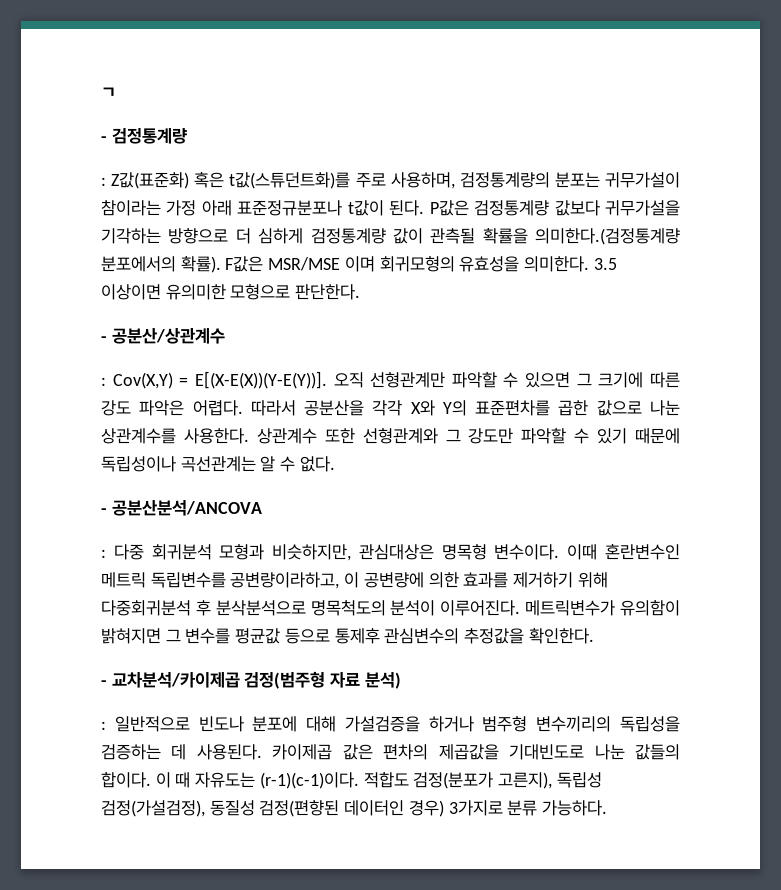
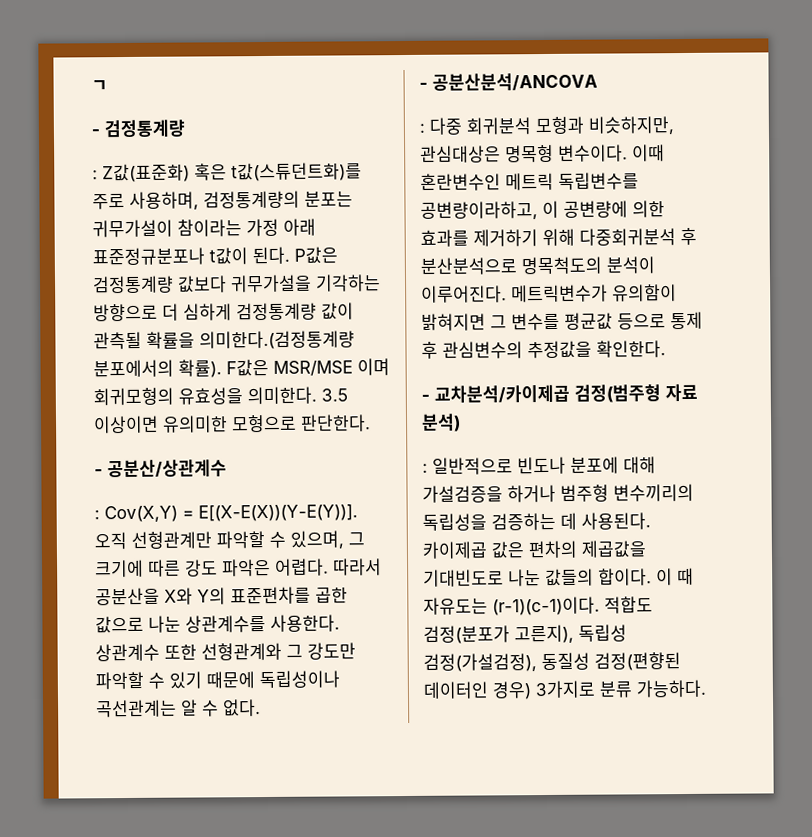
- 오직 선형관계만 파악할 수 있으면 그 크기에 따른 강도 파악은 어렵다.
+ 오직 선형관계만 파악할 수 있으며, 그 크기에 따른 강도 파악은 어렵다.
- 따라서 공분산을 각각 X와 Y의 표준편차를 곱한 값으로 나눈 상관계수를 사용한다.
+ 따라서 공분산을 X와 Y의 표준편차를 곱한 값으로 나눈 상관계수를 사용한다.
- 이때 혼란변수인 메트릭 독립변수를 공변량이라하고, 이 공변량에 의한 효과를 제거하기 위해 다중회귀분석 후 분삭분석으로 명목척도의 분석이 이루어진다.
+ 이때 혼란변수인 메트릭 독립변수를 공변량이라하고, 이 공변량에 의한 효과를 제거하기 위해 다중회귀분석 후 분산분석으로 명목척도의 분석이 이루어진다.
- 메트릭변수가 유의함이 밝혀지면 그 변수를 평균값 등으로 통제후 관심변수의 추정값을 확인한다.
+ 메트릭변수가 유의함이 밝혀지면 그 변수를 평균값 등으로 통제 후 관심변수의 추정값을 확인한다.

